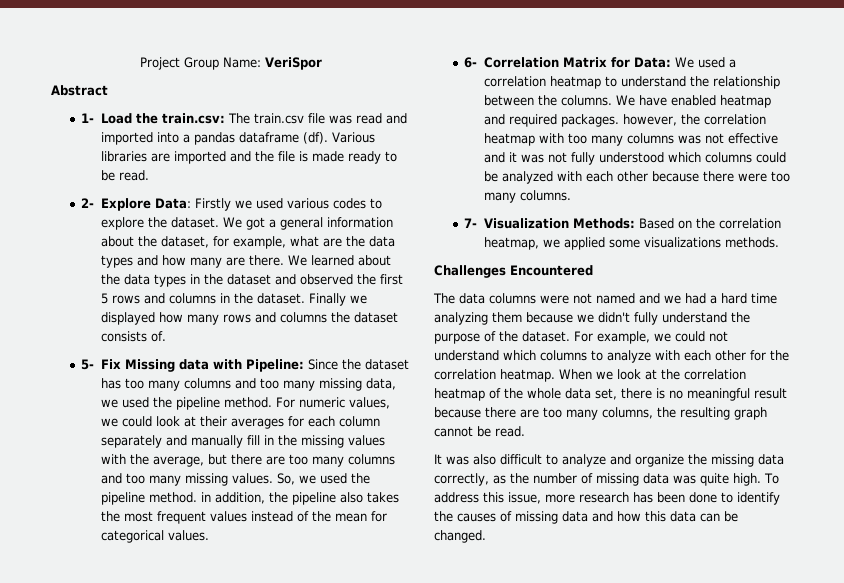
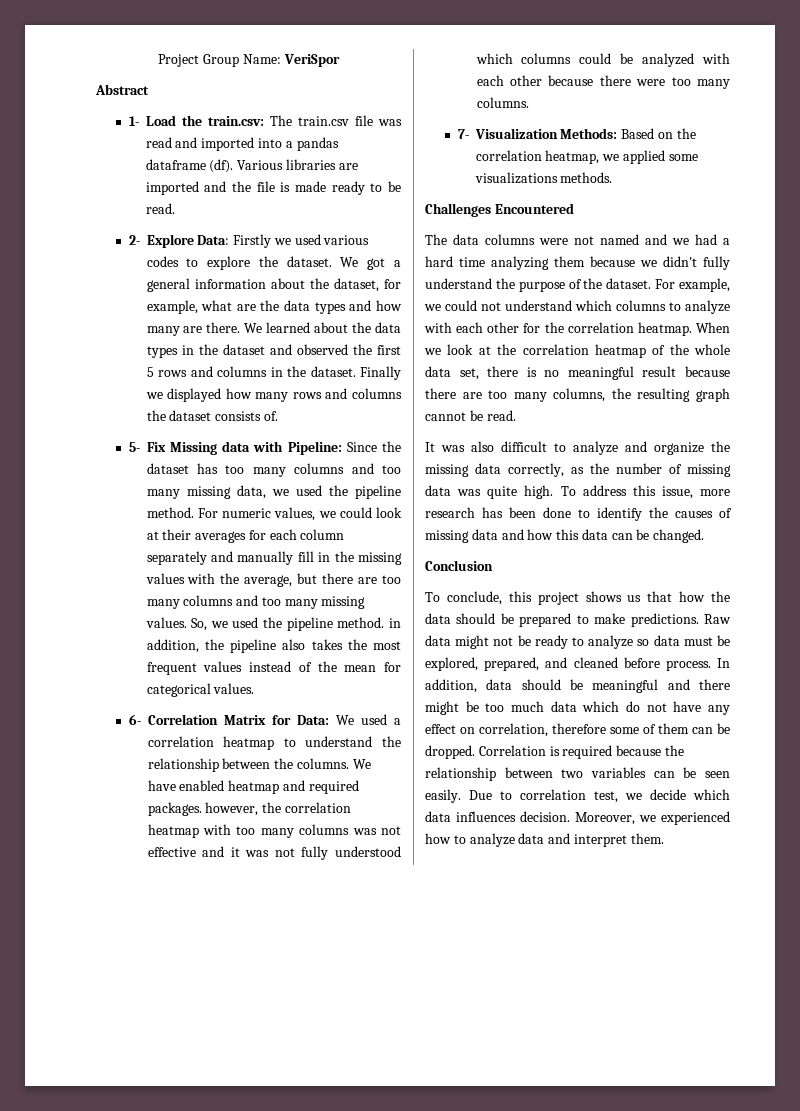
+ Conclusion
+ To conclude, this project shows us that how the data should be prepared to make predictions. Raw data might not be ready to analyze so data must be explored, prepared, and cleaned before process. In addition, data should be meaningful and there might be too much data which do not have any effect on correlation, therefore some of them can be dropped. Correlation is required because the relationship between two variables can be seen easily. Due to correlation test, we decide which data influences decision. Moreover, we experienced how to analyze data and interpret them.

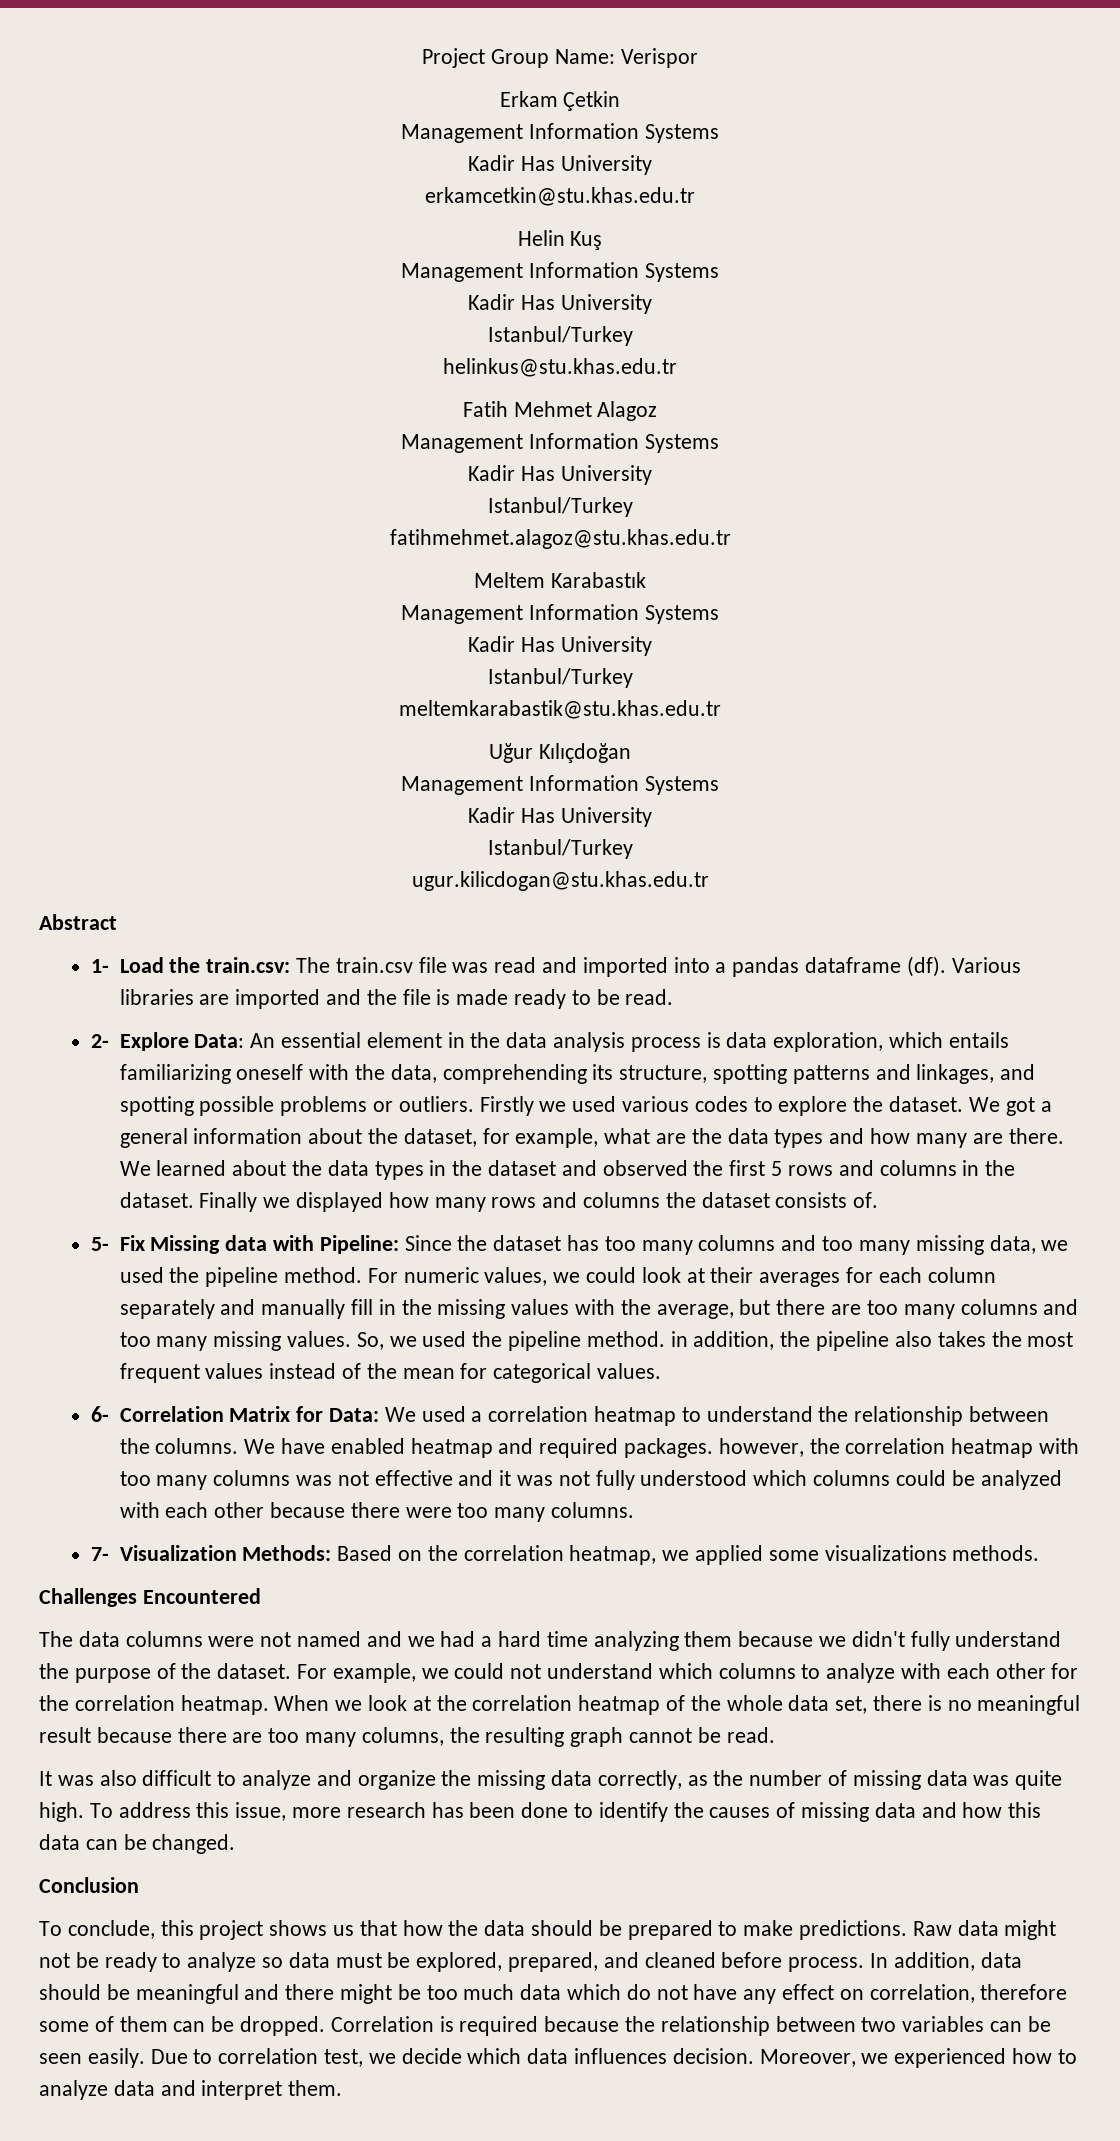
- Project Group Name: VeriSpor
+ Project Group Name: Verispor
+ Erkam Çetkin
+ Management Information Systems
+ Kadir Has University
+ erkamcetkin@stu.khas.edu.tr
+ Helin Kuş
+ Management Information Systems
+ Kadir Has University
+ Istanbul/Turkey
+ helinkus@stu.khas.edu.tr
+ Fatih Mehmet Alagoz
+ Management Information Systems
+ Kadir Has University
+ Istanbul/Turkey
+ fatihmehmet.alagoz@stu.khas.edu.tr
+ Meltem Karabastık
+ Management Information Systems
+ Kadir Has University
+ Istanbul/Turkey
+ meltemkarabastik@stu.khas.edu.tr
+ Uğur Kılıçdoğan
+ Management Information Systems
+ Kadir Has University
+ Istanbul/Turkey
+ ugur.kilicdogan@stu.khas.edu.tr
- 2- Explore Data: Firstly we used various codes to explore the dataset.
+ 2- Explore Data: An essential element in the data analysis process is data exploration, which entails familiarizing oneself with the data, comprehending its structure, spotting patterns and linkages, and spotting possible problems or outliers. Firstly we used various codes to explore the dataset.

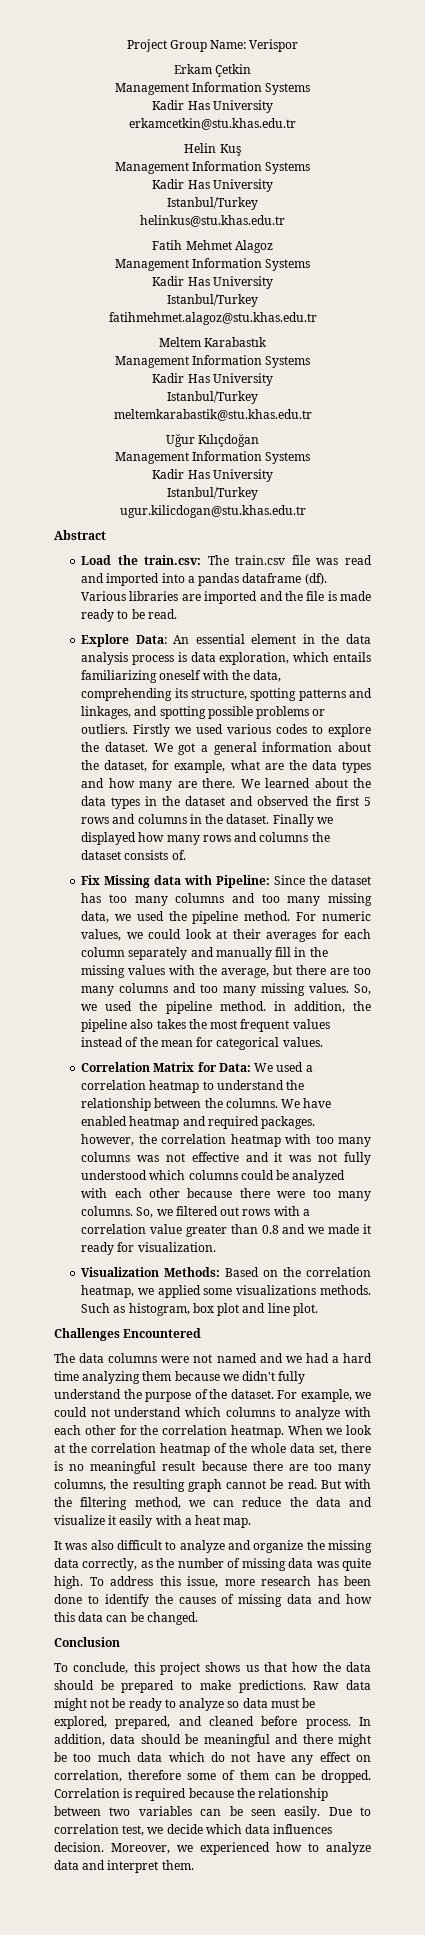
- 1- Load the train.csv: The train.csv file was read and imported into a pandas dataframe (df).
+ Load the train.csv: The train.csv file was read and imported into a pandas dataframe (df).
- 2- Explore Data: An essential element in the data analysis process is data exploration, which entails familiarizing oneself with the data, comprehending its structure, spotting patterns and linkages, and spotting possible problems or outliers.
+ Explore Data: An essential element in the data analysis process is data exploration, which entails familiarizing oneself with the data, comprehending its structure, spotting patterns and linkages, and spotting possible problems or outliers.
- 5- Fix Missing data with Pipeline: Since the dataset has too many columns and too many missing data, we used the pipeline method.
+ Fix Missing data with Pipeline: Since the dataset has too many columns and too many missing data, we used the pipeline method.
- 6- Correlation Matrix for Data: We used a correlation heatmap to understand the relationship between the columns.
+ Correlation Matrix for Data: We used a correlation heatmap to understand the relationship between the columns.
- We have enabled heatmap and required packages. however, the correlation heatmap with too many columns was not effective and it was not fully understood which columns could be analyzed with each other because there were too many columns.
- 7- Visualization Methods: Based on the correlation heatmap, we applied some visualizations methods.
+ We have enabled heatmap and required packages. however, the correlation heatmap with too many columns was not effective and it was not fully understood which columns could be analyzed with each other because there were too many columns. So, we filtered out rows with a correlation value greater than 0.8 and we made it ready for visualization.
+ Visualization Methods: Based on the correlation heatmap, we applied some visualizations methods. Such as histogram, box plot and line plot.
+ But with the filtering method, we can reduce the data and visualize it easily with a heat map.

